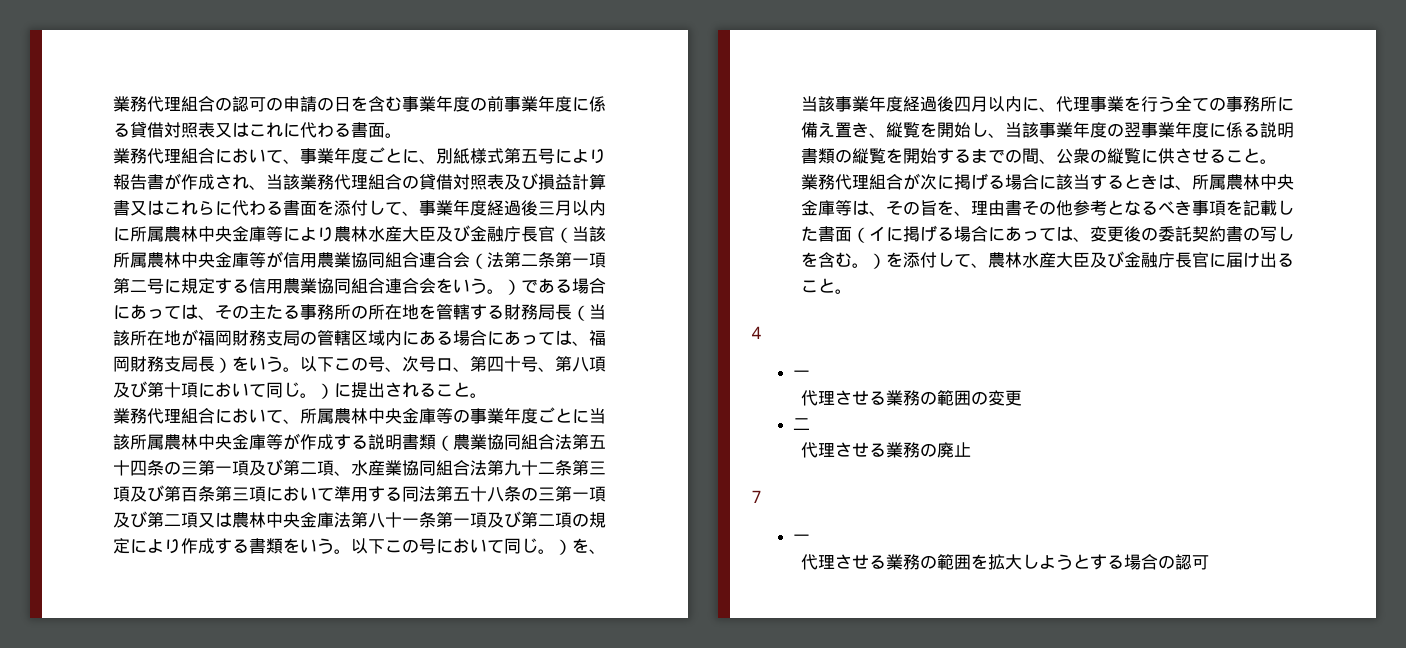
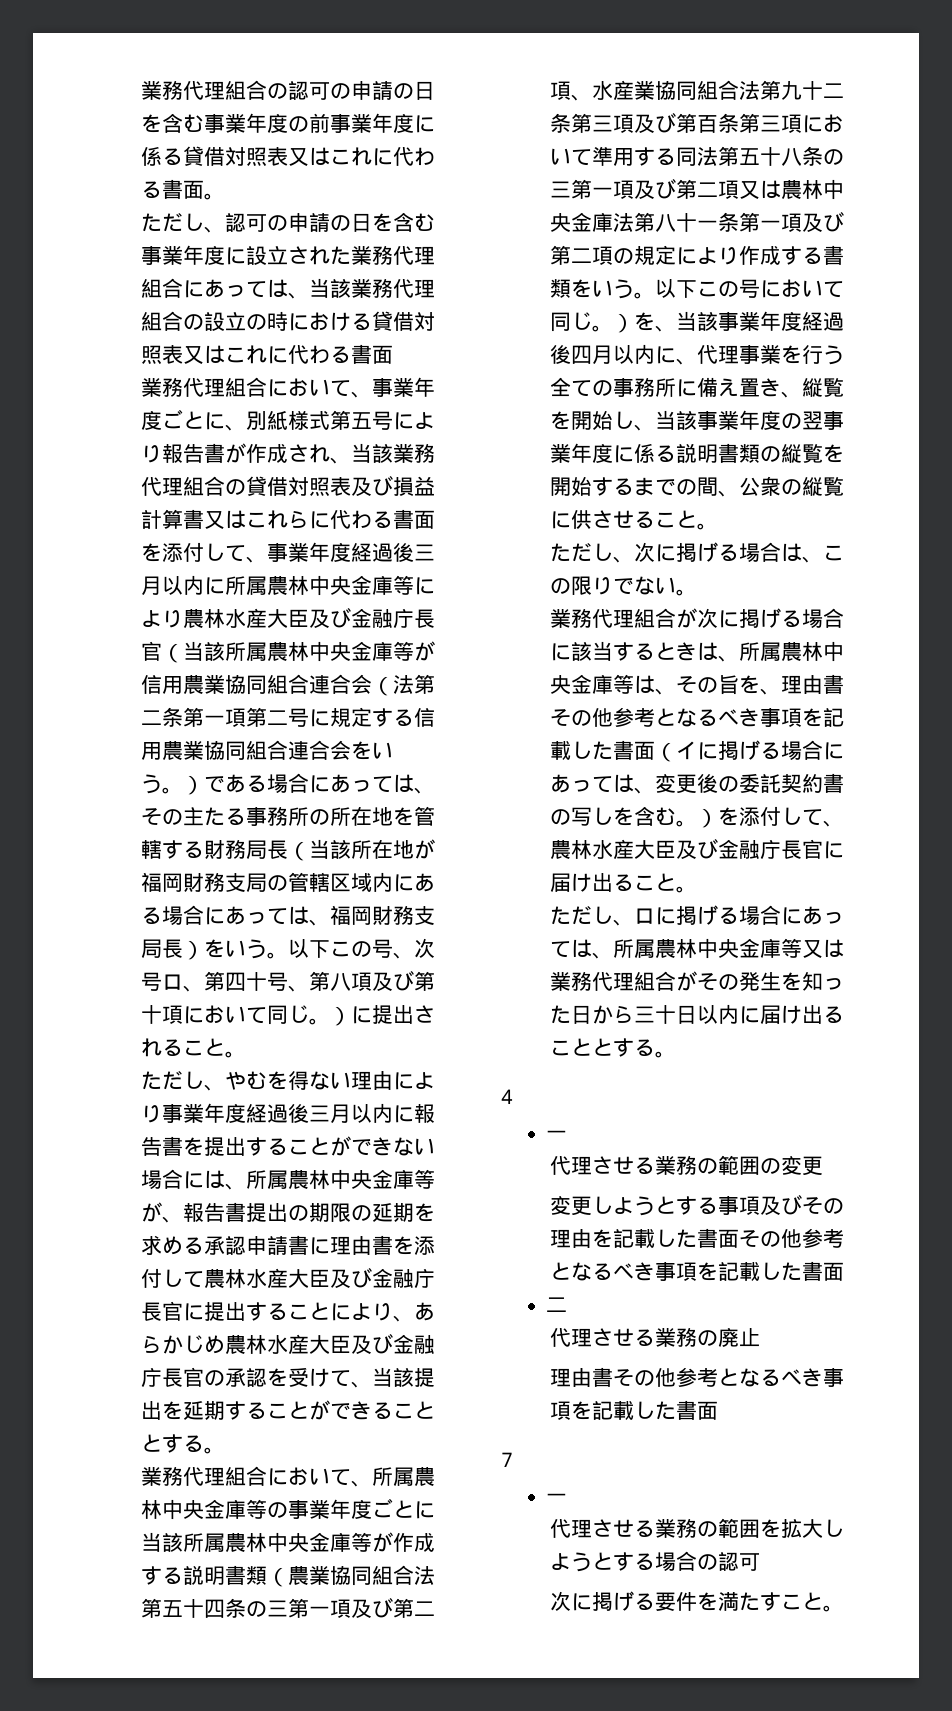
+ ただし、認可の申請の日を含む事業年度に設立された業務代理組合にあっては、当該業務代理組合の設立の時における貸借対照表又はこれに代わる書面
+ ただし、やむを得ない理由により事業年度経過後三月以内に報告書を提出することができない場合には、所属農林中央金庫等が、報告書提出の期限の延期を求める承認申請書に理由書を添付して農林水産大臣及び金融庁長官に提出することにより、あらかじめ農林水産大臣及び金融庁長官の承認を受けて、当該提出を延期することができることとする。
+ ただし、次に掲げる場合は、この限りでない。
+ ただし、ロに掲げる場合にあっては、所属農林中央金庫等又は業務代理組合がその発生を知った日から三十日以内に届け出ることとする。
+ 変更しようとする事項及びその理由を記載した書面その他参考となるべき事項を記載した書面
  代理させる業務の廃止
+ 理由書その他参考となるべき事項を記載した書面
+ 次に掲げる要件を満たすこと。

